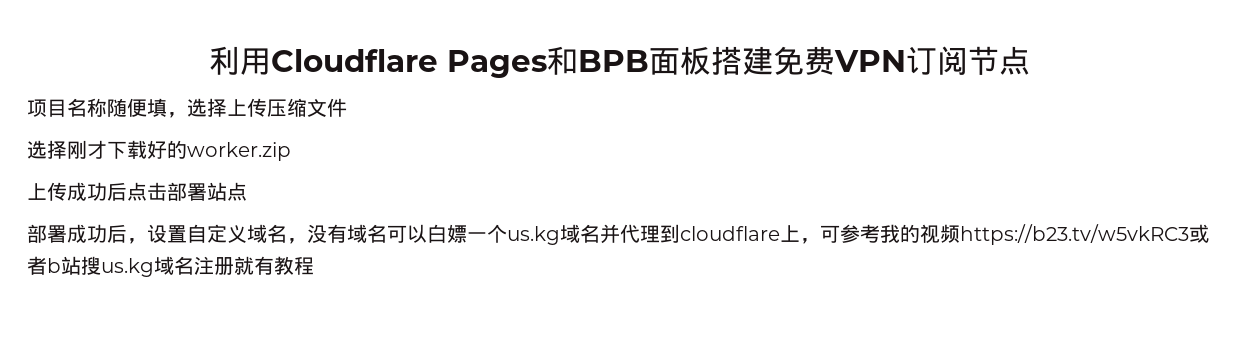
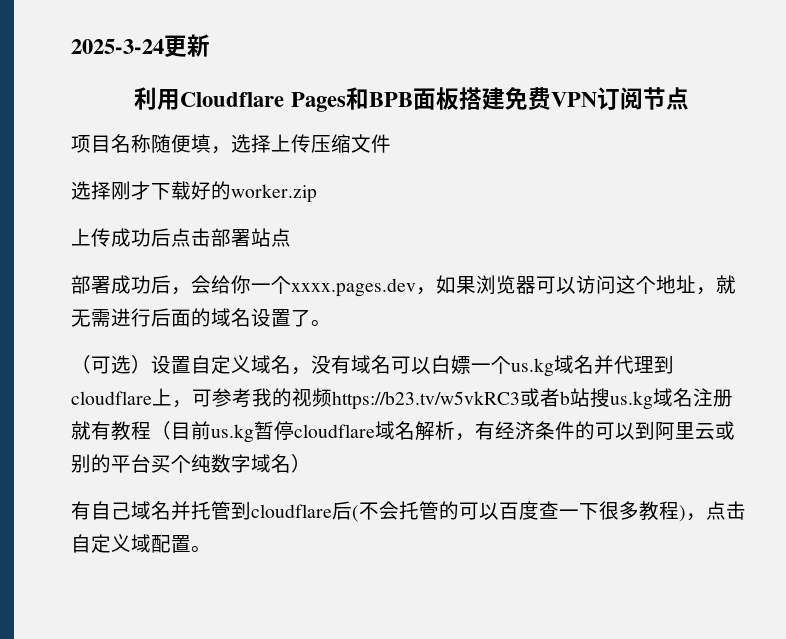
+ 2025-3-24更新
- 部署成功后，设置自定义域名，没有域名可以白嫖一个us.kg域名并代理到cloudflare上，可参考我的视频https://b23.tv/w5vkRC3或者b站搜us.kg域名注册就有教程
+ 部署成功后，会给你一个xxxx.pages.dev，如果浏览器可以访问这个地址，就无需进行后面的域名设置了。
+ （可选）设置自定义域名，没有域名可以白嫖一个us.kg域名并代理到cloudflare上，可参考我的视频https://b23.tv/w5vkRC3或者b站搜us.kg域名注册就有教程（目前us.kg暂停cloudflare域名解析，有经济条件的可以到阿里云或别的平台买个纯数字域名）
+ 有自己域名并托管到cloudflare后(不会托管的可以百度查一下很多教程)，点击自定义域配置。

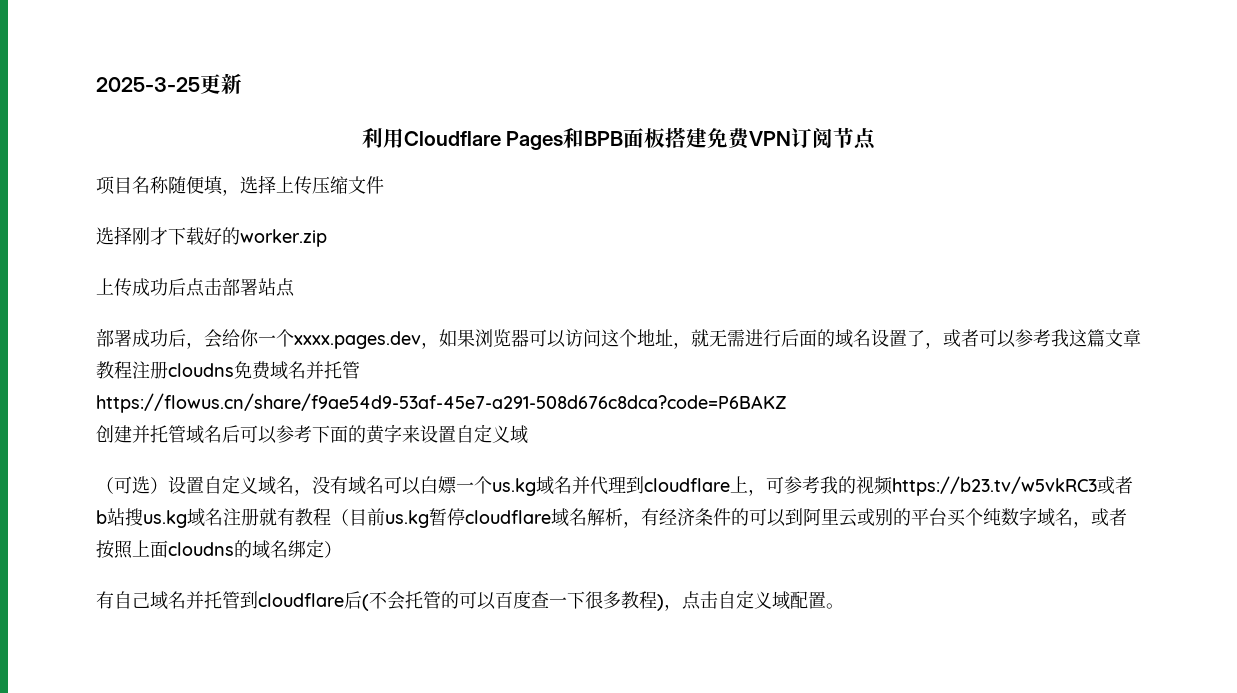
- 2025-3-24更新
+ 2025-3-25更新
- 部署成功后，会给你一个xxxx.pages.dev，如果浏览器可以访问这个地址，就无需进行后面的域名设置了。
+ 部署成功后，会给你一个xxxx.pages.dev，如果浏览器可以访问这个地址，就无需进行后面的域名设置了，或者可以参考我这篇文章教程注册cloudns免费域名并托管
+ https://flowus.cn/share/f9ae54d9-53af-45e7-a291-508d676c8dca?code=P6BAKZ
+ 创建并托管域名后可以参考下面的黄字来设置自定义域
- （可选）设置自定义域名，没有域名可以白嫖一个us.kg域名并代理到cloudflare上，可参考我的视频https://b23.tv/w5vkRC3或者b站搜us.kg域名注册就有教程（目前us.kg暂停cloudflare域名解析，有经济条件的可以到阿里云或别的平台买个纯数字域名）
+ （可选）设置自定义域名，没有域名可以白嫖一个us.kg域名并代理到cloudflare上，可参考我的视频https://b23.tv/w5vkRC3或者b站搜us.kg域名注册就有教程（目前us.kg暂停cloudflare域名解析，有经济条件的可以到阿里云或别的平台买个纯数字域名，或者按照上面cloudns的域名绑定）

